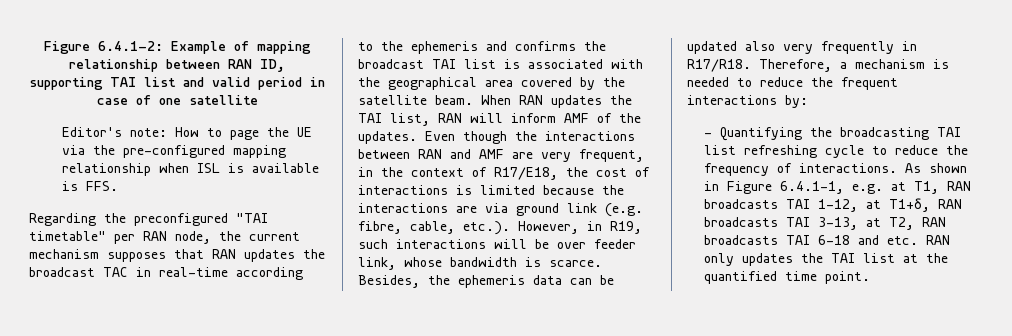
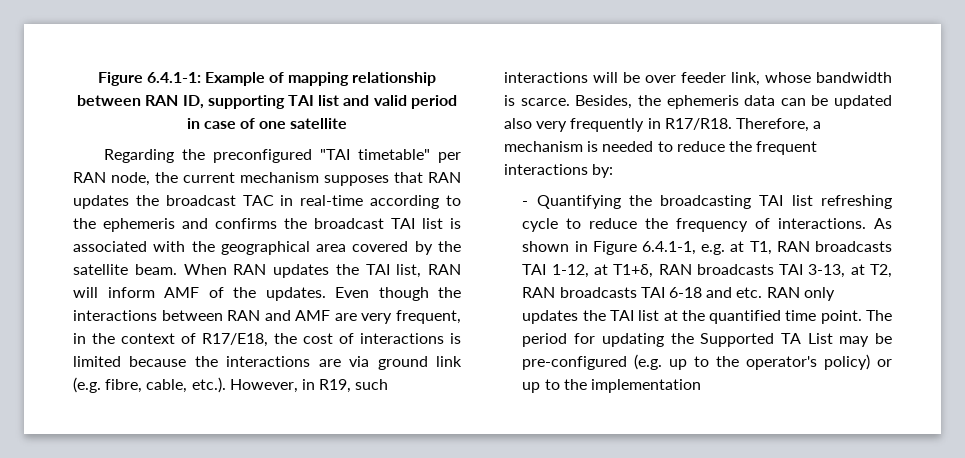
- Figure 6.4.1-2: Example of mapping relationship between RAN ID, supporting TAI list and valid period in case of one satellite
+ Figure 6.4.1-1: Example of mapping relationship between RAN ID, supporting TAI list and valid period in case of one satellite
- Editor's note: How to page the UE via the pre-configured mapping relationship when ISL is available is FFS.
+ The period for updating the Supported TA List may be pre-configured (e.g. up to the operator's policy) or up to the implementation

